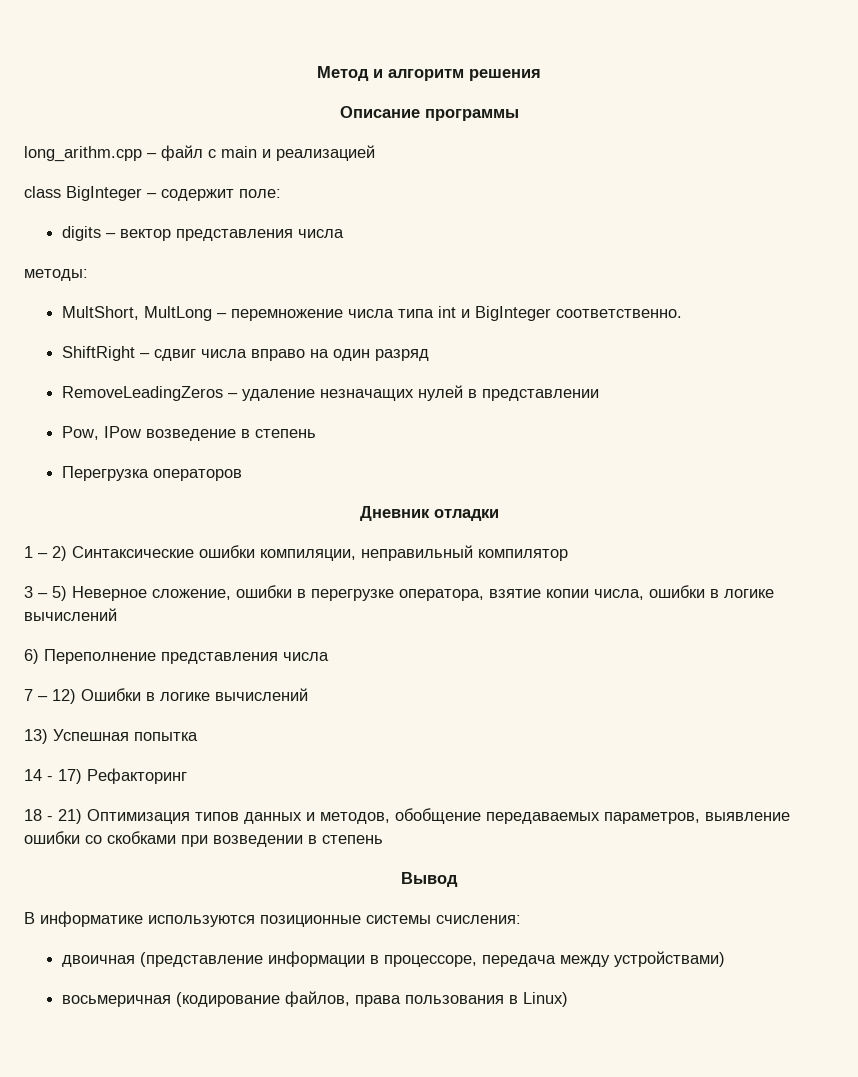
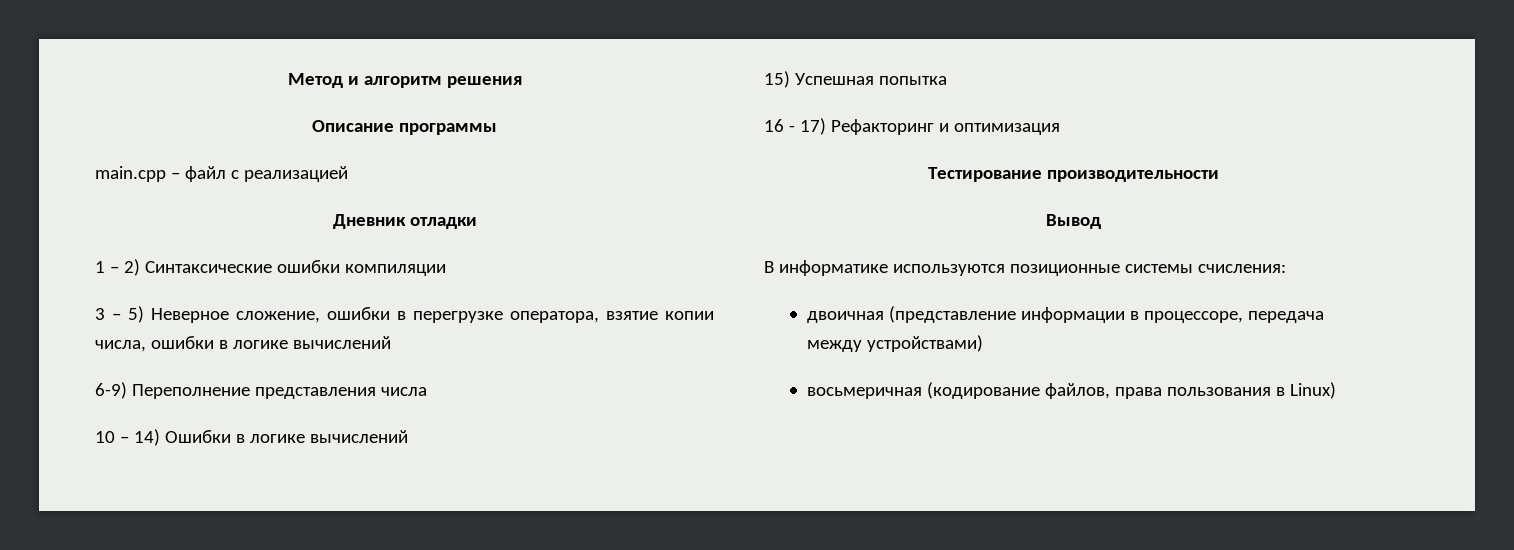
- long_arithm.cpp – файл с main и реализацией
+ main.cpp – файл с реализацией
- class BigInteger – содержит поле:
- digits – вектор представления числа
- методы:
- MultShort, MultLong – перемножение числа типа int и BigInteger соответственно.
- ShiftRight – сдвиг числа вправо на один разряд
- RemoveLeadingZeros – удаление незначащих нулей в представлении
- Pow, IPow возведение в степень
- Перегрузка операторов
- 1 – 2) Синтаксические ошибки компиляции, неправильный компилятор
+ 1 – 2) Синтаксические ошибки компиляции
- 6) Переполнение представления числа
+ 6-9) Переполнение представления числа
- 7 – 12) Ошибки в логике вычислений
+ 10 – 14) Ошибки в логике вычислений
- 13) Успешная попытка
+ 15) Успешная попытка
- 14 - 17) Рефакторинг
- 18 - 21) Оптимизация типов данных и методов, обобщение передаваемых параметров, выявление ошибки со скобками при возведении в степень
+ 16 - 17) Рефакторинг и оптимизация
+ Тестирование производительности

